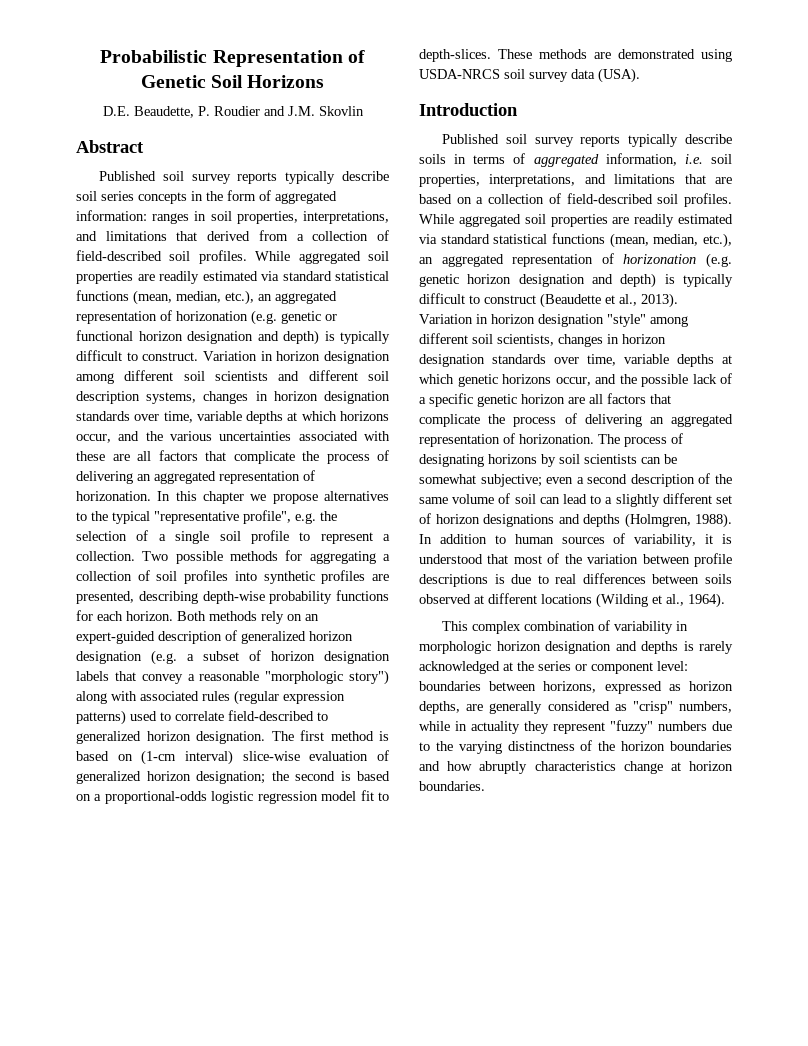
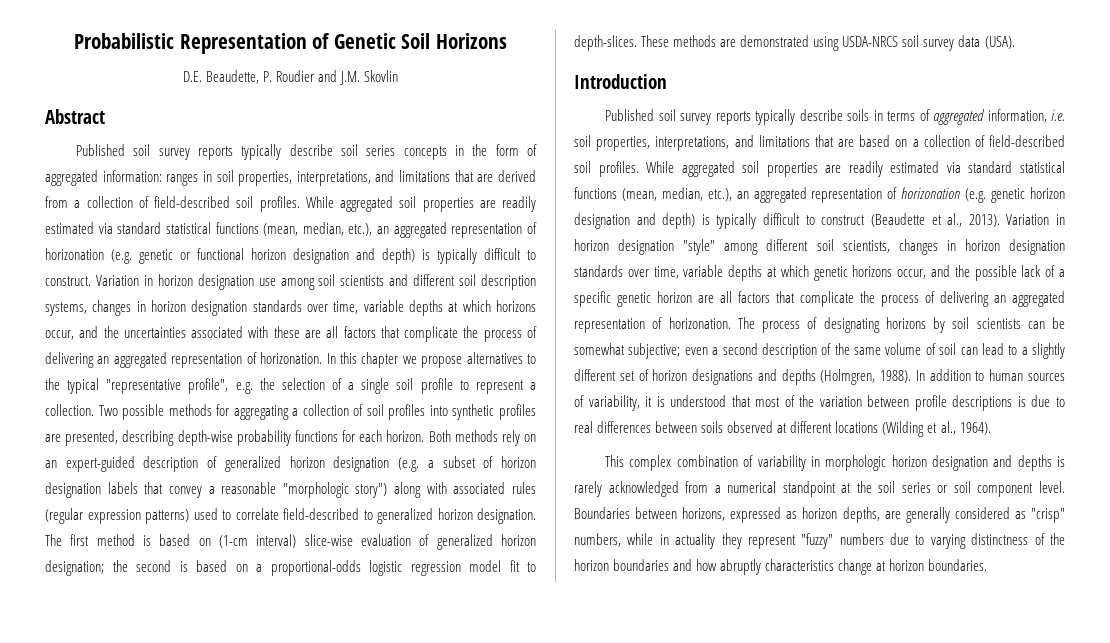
- Published soil survey reports typically describe soil series concepts in the form of aggregated information: ranges in soil properties, interpretations, and limitations that derived from a collection of field-described soil profiles.
+ Published soil survey reports typically describe soil series concepts in the form of aggregated information: ranges in soil properties, interpretations, and limitations that are derived from a collection of field-described soil profiles.
- Variation in horizon designation among different soil scientists and different soil description systems, changes in horizon designation standards over time, variable depths at which horizons occur, and the various uncertainties associated with these are all factors that complicate the process of delivering an aggregated representation of horizonation.
+ Variation in horizon designation use among soil scientists and different soil description systems, changes in horizon designation standards over time, variable depths at which horizons occur, and the uncertainties associated with these are all factors that complicate the process of delivering an aggregated representation of horizonation.
- This complex combination of variability in morphologic horizon designation and depths is rarely acknowledged at the series or component level: boundaries between horizons, expressed as horizon depths, are generally considered as "crisp" numbers, while in actuality they represent "fuzzy" numbers due to the varying distinctness of the horizon boundaries and how abruptly characteristics change at horizon boundaries.
+ This complex combination of variability in morphologic horizon designation and depths is rarely acknowledged from a numerical standpoint at the soil series or soil component level. Boundaries between horizons, expressed as horizon depths, are generally considered as "crisp" numbers, while in actuality they represent "fuzzy" numbers due to varying distinctness of the horizon boundaries and how abruptly characteristics change at horizon boundaries.

